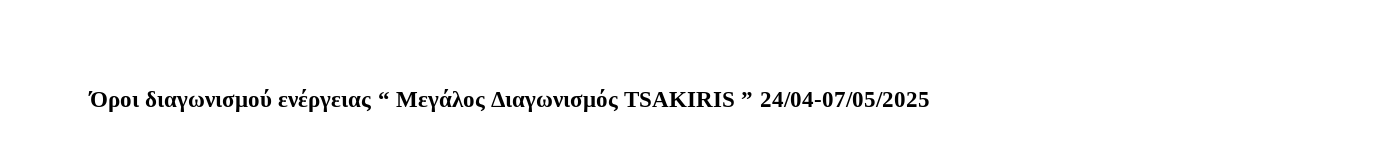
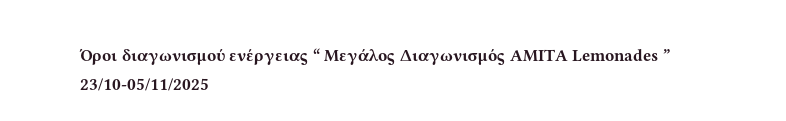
- Όροι διαγωνισμού ενέργειας “ Μεγάλος Διαγωνισμός TSAKIRIS ” 24/04-07/05/2025
+ Όροι διαγωνισμού ενέργειας “ Μεγάλος Διαγωνισμός AMITA Lemonades ” 23/10-05/11/2025

